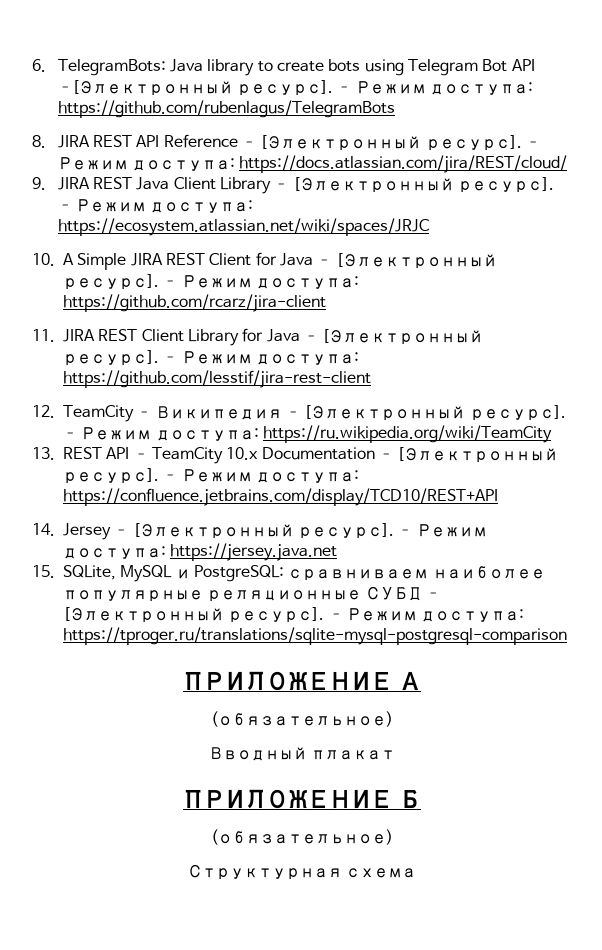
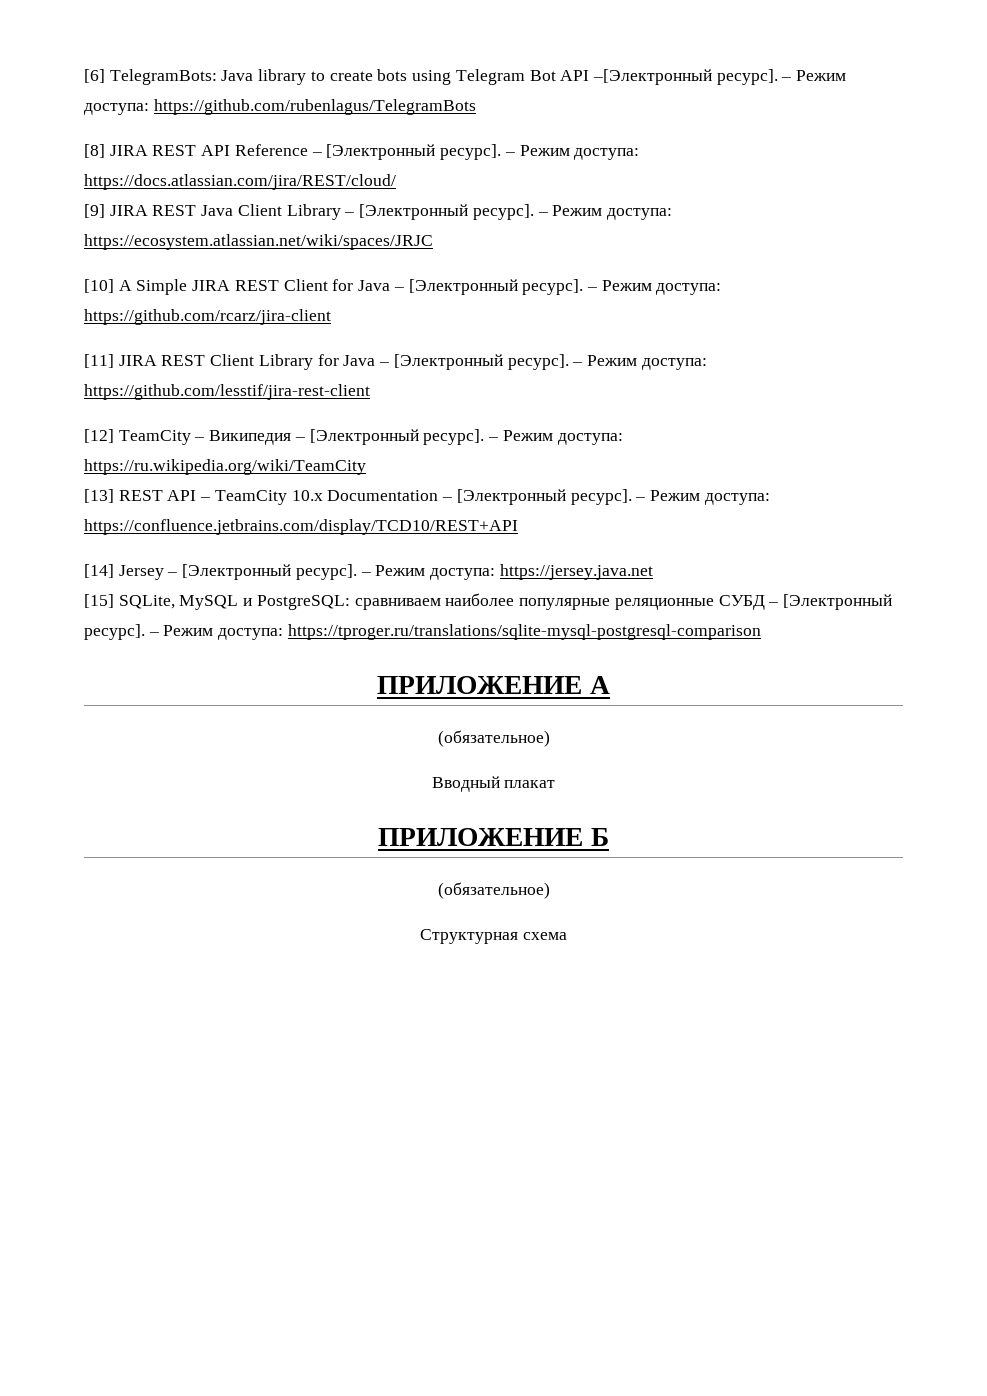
- 6. TelegramBots: Java library to create bots using Telegram Bot API –[Электронный ресурс].
+ [6] TelegramBots: Java library to create bots using Telegram Bot API –[Электронный ресурс].
- 8. JIRA REST API Reference – [Электронный ресурс].
+ [8] JIRA REST API Reference – [Электронный ресурс].
- 9. JIRA REST Java Client Library – [Электронный ресурс].
+ [9] JIRA REST Java Client Library – [Электронный ресурс].
- 10. A Simple JIRA REST Client for Java – [Электронный ресурс].
+ [10] A Simple JIRA REST Client for Java – [Электронный ресурс].
- 11. JIRA REST Client Library for Java – [Электронный ресурс].
+ [11] JIRA REST Client Library for Java – [Электронный ресурс].
- 12. TeamCity – Википедия – [Электронный ресурс].
+ [12] TeamCity – Википедия – [Электронный ресурс].
- 13. REST API – TeamCity 10.x Documentation – [Электронный ресурс].
+ [13] REST API – TeamCity 10.x Documentation – [Электронный ресурс].
- 14. Jersey – [Электронный ресурс].
+ [14] Jersey – [Электронный ресурс].
- 15. SQLite, MySQL и PostgreSQL: сравниваем наиболее популярные реляционные СУБД – [Электронный ресурс].
+ [15] SQLite, MySQL и PostgreSQL: сравниваем наиболее популярные реляционные СУБД – [Электронный ресурс].

